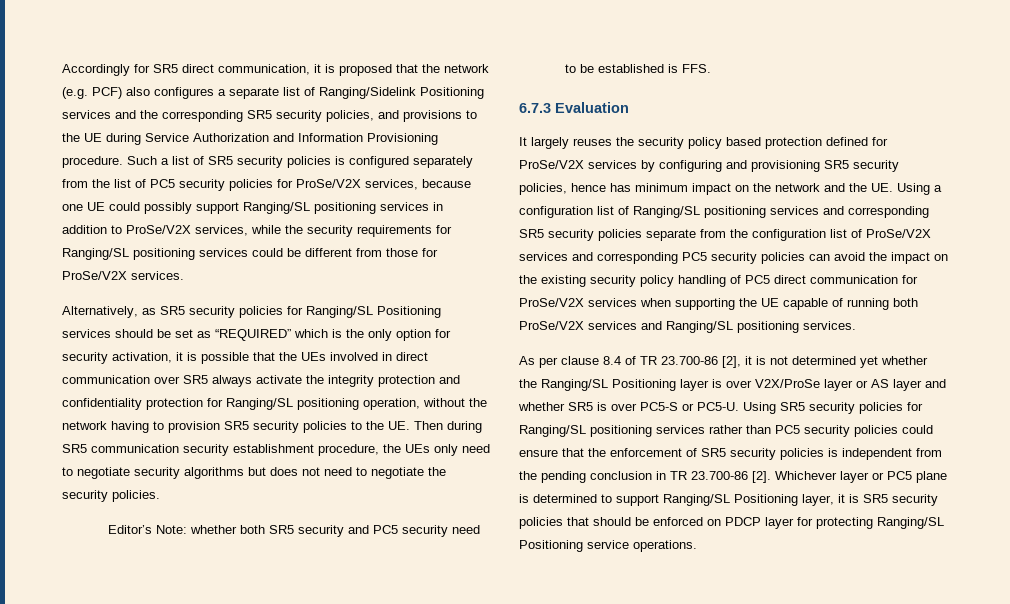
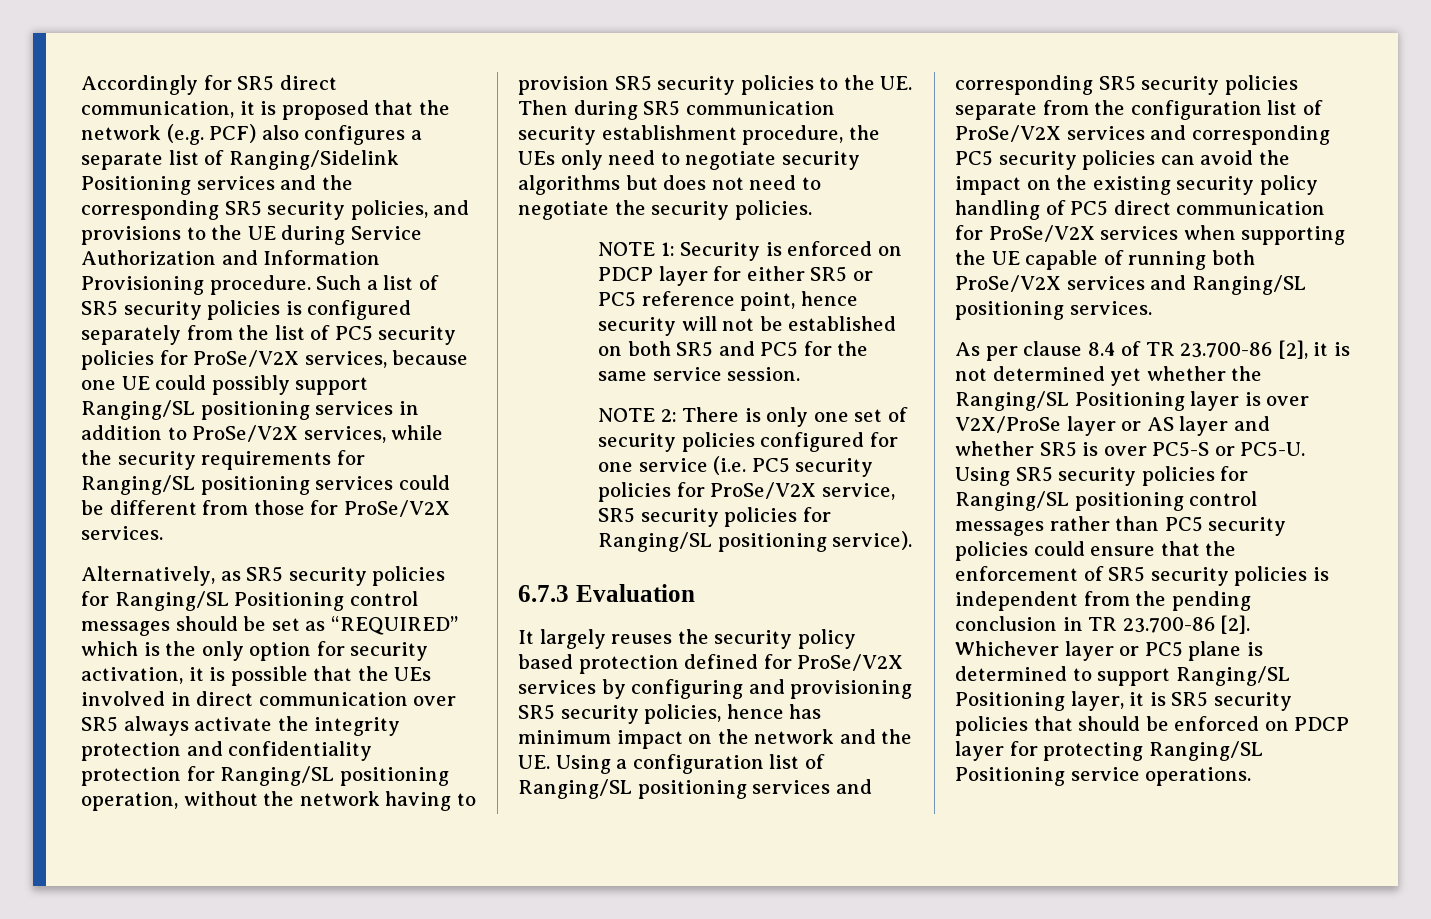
- Alternatively, as SR5 security policies for Ranging/SL Positioning services should be set as “REQUIRED” which is the only option for security activation, it is possible that the UEs involved in direct communication over SR5 always activate the integrity protection and confidentiality protection for Ranging/SL positioning operation, without the network having to provision SR5 security policies to the UE. Then during SR5 communication security establishment procedure, the UEs only need to negotiate security algorithms but does not need to negotiate the security policies.
+ Alternatively, as SR5 security policies for Ranging/SL Positioning control messages should be set as “REQUIRED” which is the only option for security activation, it is possible that the UEs involved in direct communication over SR5 always activate the integrity protection and confidentiality protection for Ranging/SL positioning operation, without the network having to provision SR5 security policies to the UE. Then during SR5 communication security establishment procedure, the UEs only need to negotiate security algorithms but does not need to negotiate the security policies.
- Editor’s Note: whether both SR5 security and PC5 security need to be established is FFS.
+ NOTE 1: Security is enforced on PDCP layer for either SR5 or PC5 reference point, hence security will not be established on both SR5 and PC5 for the same service session.
+ NOTE 2: There is only one set of security policies configured for one service (i.e. PC5 security policies for ProSe/V2X service, SR5 security policies for Ranging/SL positioning service).
- Using SR5 security policies for Ranging/SL positioning services rather than PC5 security policies could ensure that the enforcement of SR5 security policies is independent from the pending conclusion in TR 23.700-86 [2].
+ Using SR5 security policies for Ranging/SL positioning control messages rather than PC5 security policies could ensure that the enforcement of SR5 security policies is independent from the pending conclusion in TR 23.700-86 [2].

